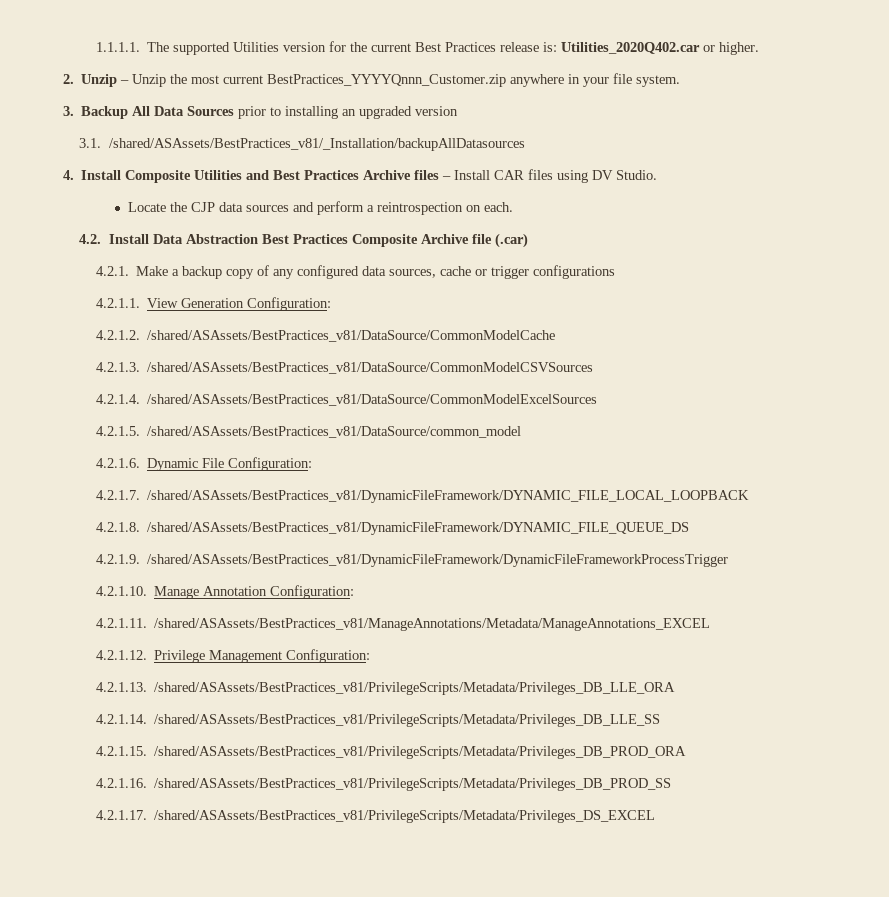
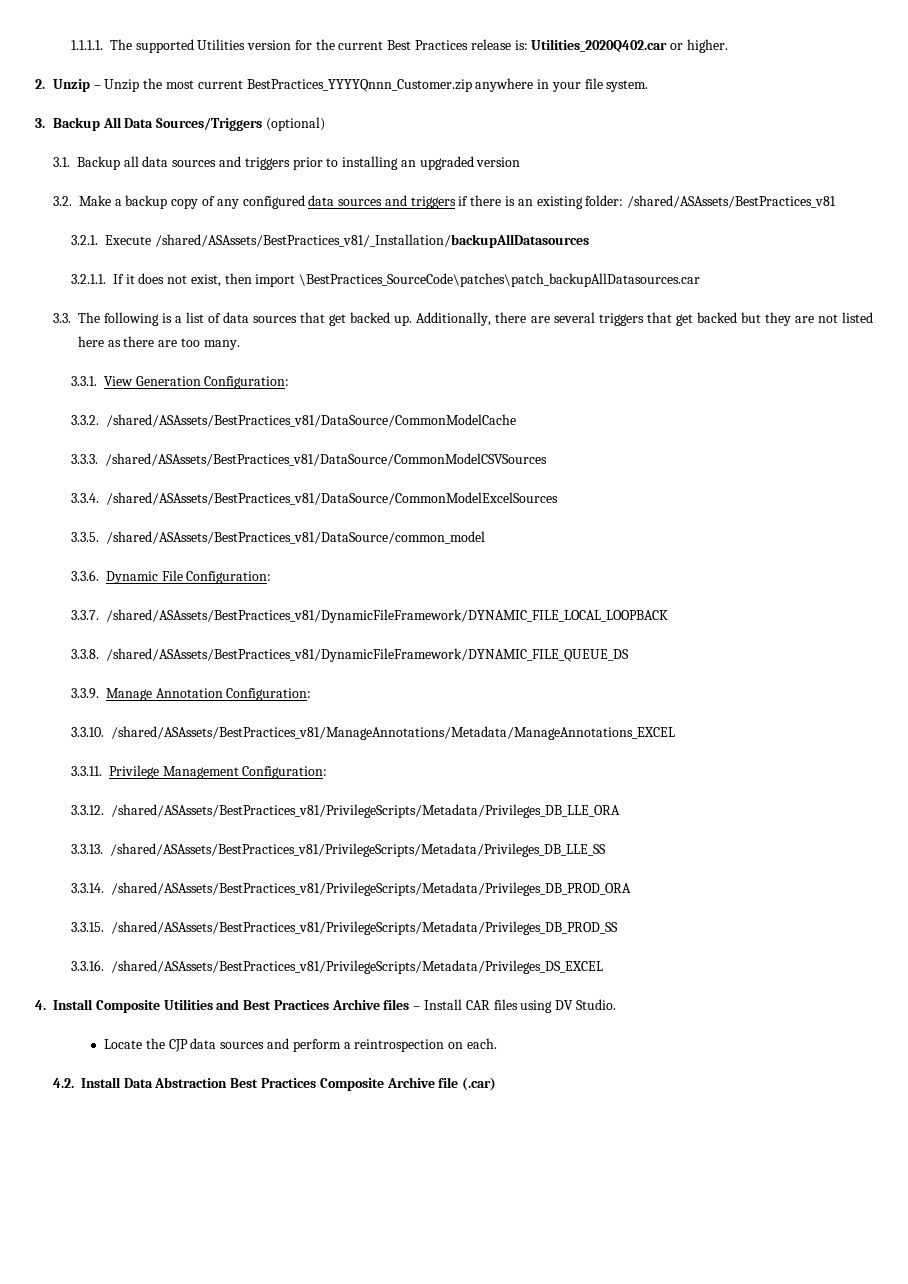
- 3. Backup All Data Sources prior to installing an upgraded version
+ 3. Backup All Data Sources/Triggers (optional)
+ 3.1. Backup all data sources and triggers prior to installing an upgraded version
- 3.1. /shared/ASAssets/BestPractices_v81/_Installation/backupAllDatasources
+ 3.2. Make a backup copy of any configured data sources and triggers if there is an existing folder: /shared/ASAssets/BestPractices_v81
+ 3.2.1. Execute /shared/ASAssets/BestPractices_v81/_Installation/backupAllDatasources
+ 3.2.1.1. If it does not exist, then import \BestPractices_SourceCode\patches\patch_backupAllDatasources.car
+ 3.3. The following is a list of data sources that get backed up. Additionally, there are several triggers that get backed but they are not listed here as there are too many.
+ 3.3.1. View Generation Configuration:
+ 3.3.2. /shared/ASAssets/BestPractices_v81/DataSource/CommonModelCache
+ 3.3.3. /shared/ASAssets/BestPractices_v81/DataSource/CommonModelCSVSources
+ 3.3.4. /shared/ASAssets/BestPractices_v81/DataSource/CommonModelExcelSources
+ 3.3.5. /shared/ASAssets/BestPractices_v81/DataSource/common_model
+ 3.3.6. Dynamic File Configuration:
+ 3.3.7. /shared/ASAssets/BestPractices_v81/DynamicFileFramework/DYNAMIC_FILE_LOCAL_LOOPBACK
+ 3.3.8. /shared/ASAssets/BestPractices_v81/DynamicFileFramework/DYNAMIC_FILE_QUEUE_DS
+ 3.3.9. Manage Annotation Configuration:
+ 3.3.10. /shared/ASAssets/BestPractices_v81/ManageAnnotations/Metadata/ManageAnnotations_EXCEL
+ 3.3.11. Privilege Management Configuration:
+ 3.3.12. /shared/ASAssets/BestPractices_v81/PrivilegeScripts/Metadata/Privileges_DB_LLE_ORA
+ 3.3.13. /shared/ASAssets/BestPractices_v81/PrivilegeScripts/Metadata/Privileges_DB_LLE_SS
+ 3.3.14. /shared/ASAssets/BestPractices_v81/PrivilegeScripts/Metadata/Privileges_DB_PROD_ORA
+ 3.3.15. /shared/ASAssets/BestPractices_v81/PrivilegeScripts/Metadata/Privileges_DB_PROD_SS
+ 3.3.16. /shared/ASAssets/BestPractices_v81/PrivilegeScripts/Metadata/Privileges_DS_EXCEL
- 4.2.1. Make a backup copy of any configured data sources, cache or trigger configurations
- 4.2.1.1. View Generation Configuration:
- 4.2.1.2. /shared/ASAssets/BestPractices_v81/DataSource/CommonModelCache
- 4.2.1.3. /shared/ASAssets/BestPractices_v81/DataSource/CommonModelCSVSources
- 4.2.1.4. /shared/ASAssets/BestPractices_v81/DataSource/CommonModelExcelSources
- 4.2.1.5. /shared/ASAssets/BestPractices_v81/DataSource/common_model
- 4.2.1.6. Dynamic File Configuration:
- 4.2.1.7. /shared/ASAssets/BestPractices_v81/DynamicFileFramework/DYNAMIC_FILE_LOCAL_LOOPBACK
- 4.2.1.8. /shared/ASAssets/BestPractices_v81/DynamicFileFramework/DYNAMIC_FILE_QUEUE_DS
- 4.2.1.9. /shared/ASAssets/BestPractices_v81/DynamicFileFramework/DynamicFileFrameworkProcessTrigger
- 4.2.1.10. Manage Annotation Configuration:
- 4.2.1.11. /shared/ASAssets/BestPractices_v81/ManageAnnotations/Metadata/ManageAnnotations_EXCEL
- 4.2.1.12. Privilege Management Configuration:
- 4.2.1.13. /shared/ASAssets/BestPractices_v81/PrivilegeScripts/Metadata/Privileges_DB_LLE_ORA
- 4.2.1.14. /shared/ASAssets/BestPractices_v81/PrivilegeScripts/Metadata/Privileges_DB_LLE_SS
- 4.2.1.15. /shared/ASAssets/BestPractices_v81/PrivilegeScripts/Metadata/Privileges_DB_PROD_ORA
- 4.2.1.16. /shared/ASAssets/BestPractices_v81/PrivilegeScripts/Metadata/Privileges_DB_PROD_SS
- 4.2.1.17. /shared/ASAssets/BestPractices_v81/PrivilegeScripts/Metadata/Privileges_DS_EXCEL

